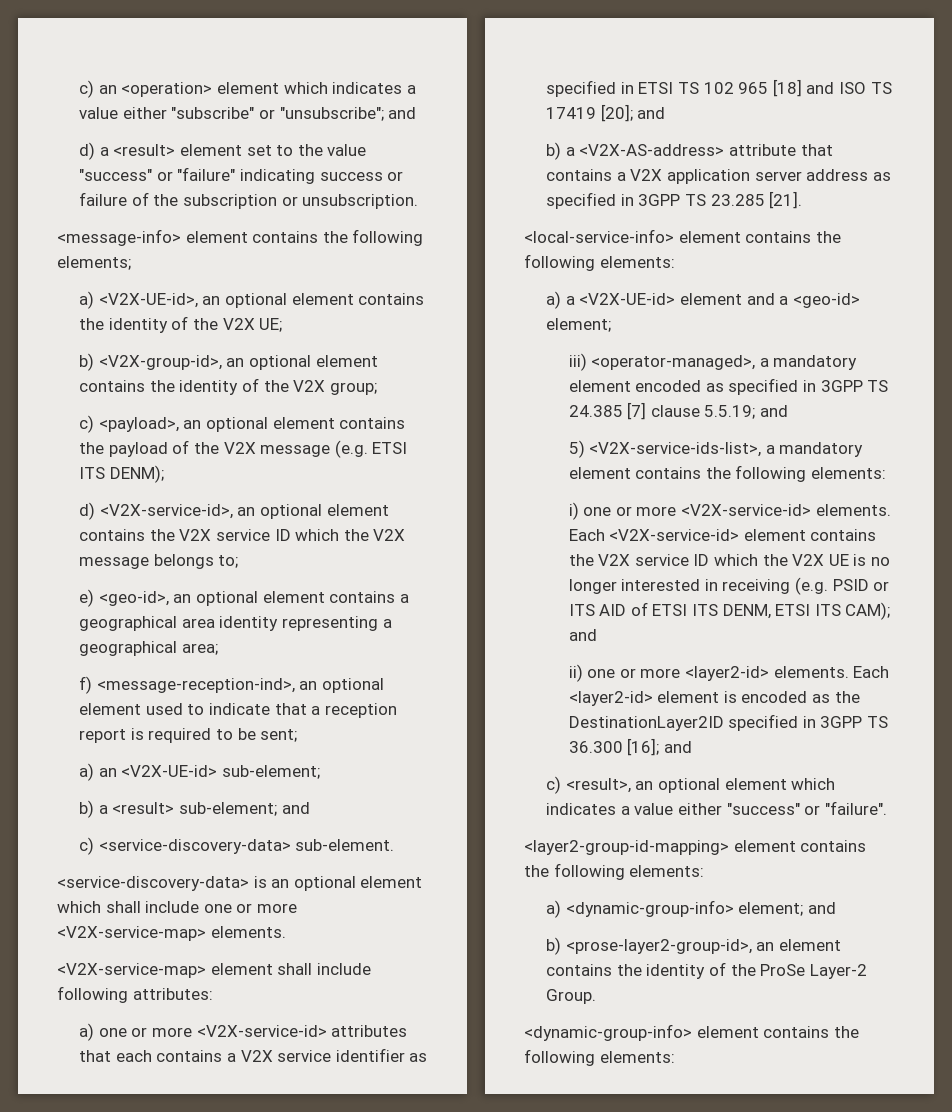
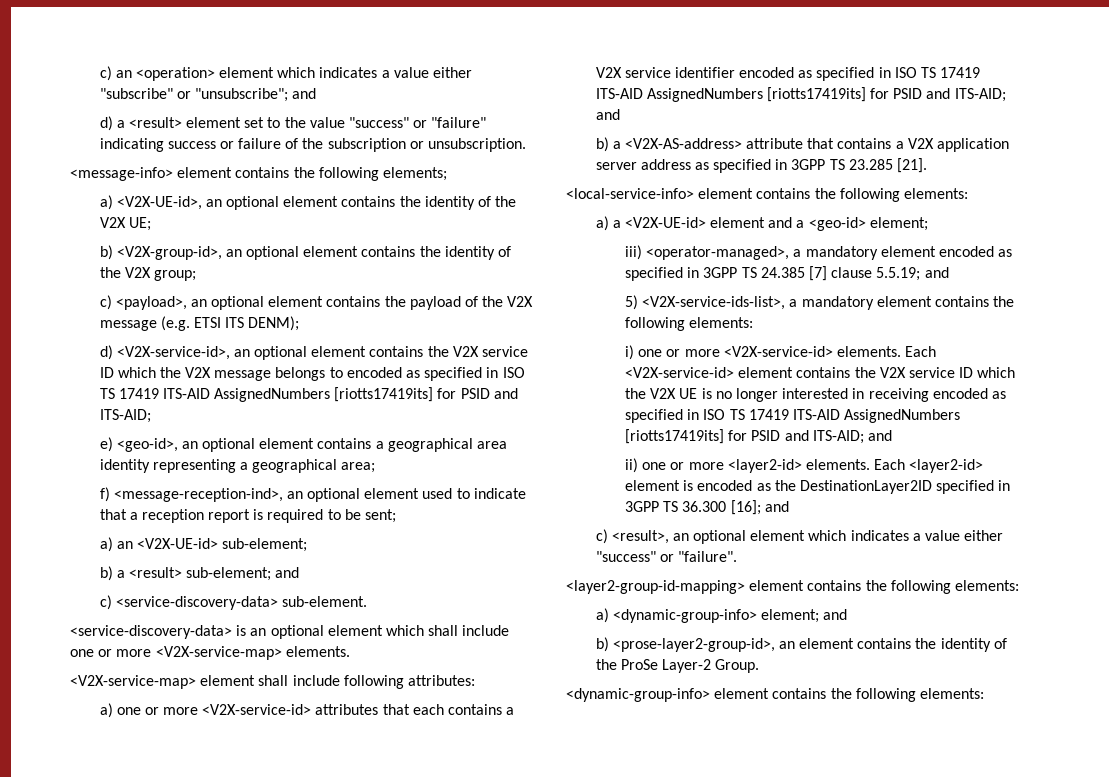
- d) <V2X-service-id>, an optional element contains the V2X service ID which the V2X message belongs to;
+ d) <V2X-service-id>, an optional element contains the V2X service ID which the V2X message belongs to encoded as specified in ISO TS 17419 ITS-AID AssignedNumbers [riotts17419its] for PSID and ITS-AID;
- a) one or more <V2X-service-id> attributes that each contains a V2X service identifier as specified in ETSI TS 102 965 [18] and ISO TS 17419 [20]; and
+ a) one or more <V2X-service-id> attributes that each contains a V2X service identifier encoded as specified in ISO TS 17419 ITS-AID AssignedNumbers [riotts17419its] for PSID and ITS-AID; and
- Each <V2X-service-id> element contains the V2X service ID which the V2X UE is no longer interested in receiving (e.g. PSID or ITS AID of ETSI ITS DENM, ETSI ITS CAM); and
+ Each <V2X-service-id> element contains the V2X service ID which the V2X UE is no longer interested in receiving encoded as specified in ISO TS 17419 ITS-AID AssignedNumbers [riotts17419its] for PSID and ITS-AID; and

